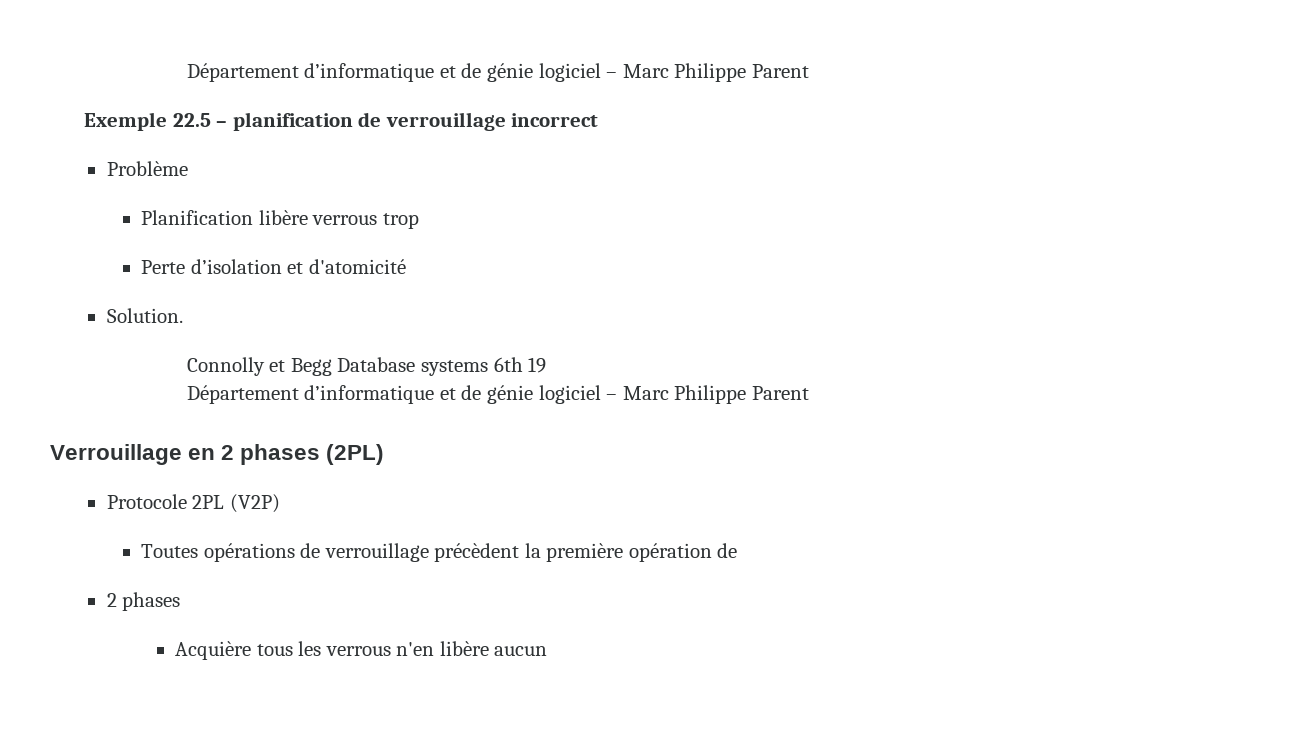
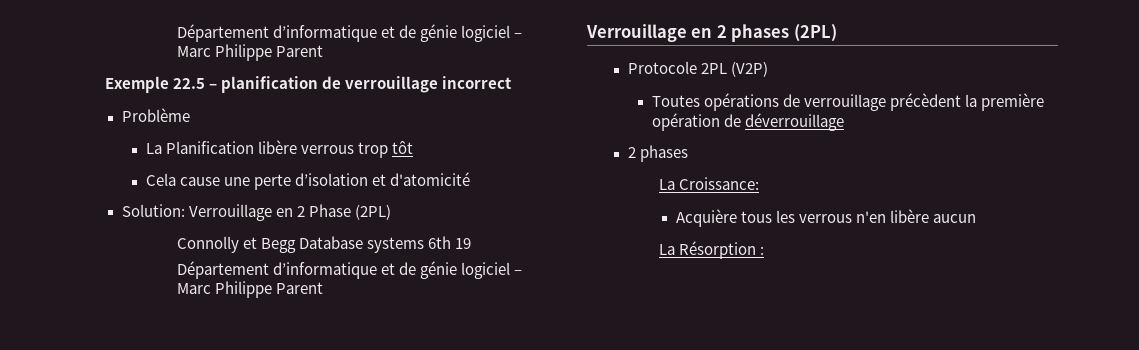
- Planification libère verrous trop
- Perte d’isolation et d'atomicité
- Solution.
+ La Planification libère verrous trop tôt
+ Cela cause une perte d’isolation et d'atomicité
+ Solution: Verrouillage en 2 Phase (2PL)
- Toutes opérations de verrouillage précèdent la première opération de
+ Toutes opérations de verrouillage précèdent la première opération de déverrouillage
  2 phases
+ La Croissance:
+ La Résorption :

